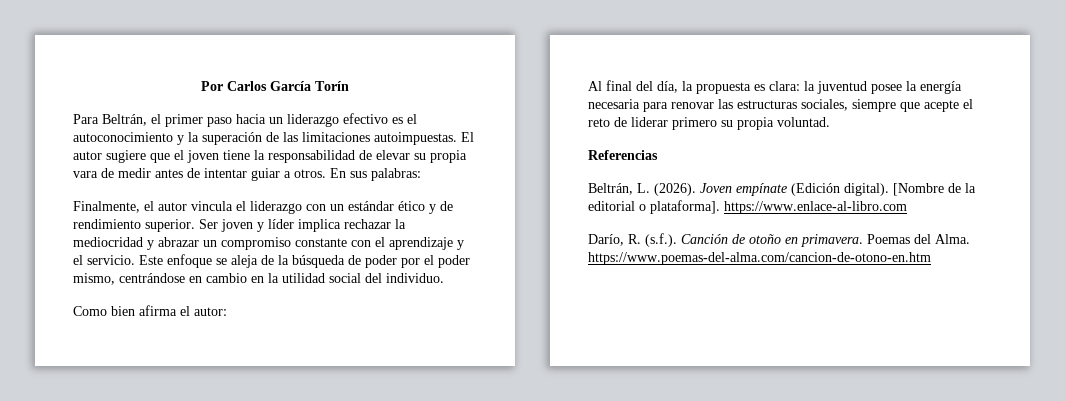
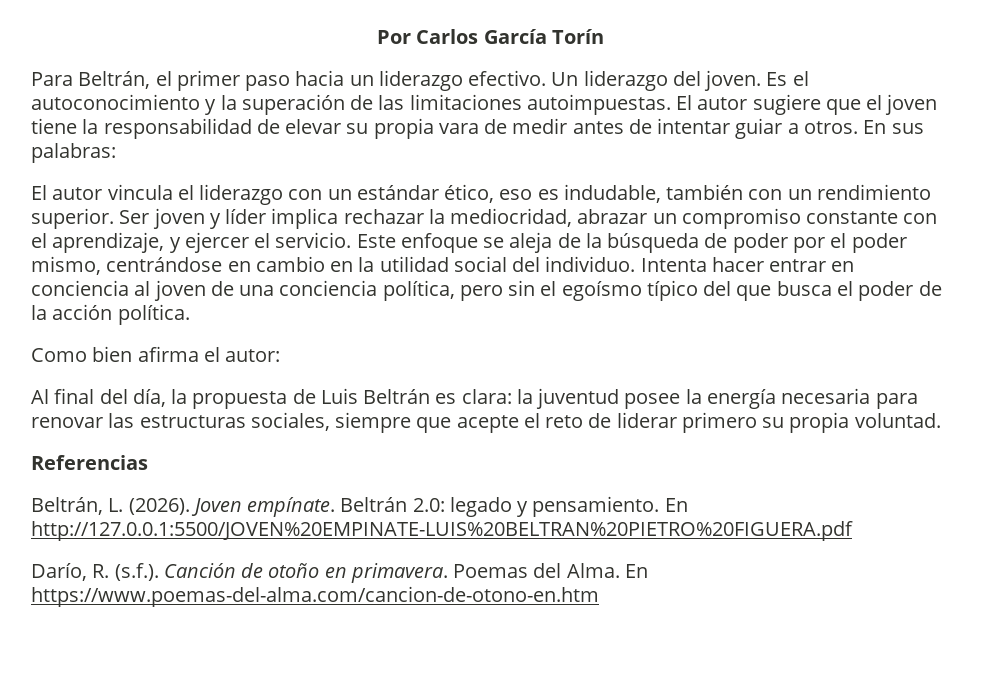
- Para Beltrán, el primer paso hacia un liderazgo efectivo es el autoconocimiento y la superación de las limitaciones autoimpuestas.
+ Para Beltrán, el primer paso hacia un liderazgo efectivo. Un liderazgo del joven. Es el autoconocimiento y la superación de las limitaciones autoimpuestas.
- Finalmente, el autor vincula el liderazgo con un estándar ético y de rendimiento superior.
+ El autor vincula el liderazgo con un estándar ético, eso es indudable, también con un rendimiento superior.
- Ser joven y líder implica rechazar la mediocridad y abrazar un compromiso constante con el aprendizaje y el servicio.
+ Ser joven y líder implica rechazar la mediocridad, abrazar un compromiso constante con el aprendizaje, y ejercer el servicio.
+ Intenta hacer entrar en conciencia al joven de una conciencia política, pero sin el egoísmo típico del que busca el poder de la acción política.
- Al final del día, la propuesta es clara: la juventud posee la energía necesaria para renovar las estructuras sociales, siempre que acepte el reto de liderar primero su propia voluntad.
+ Al final del día, la propuesta de Luis Beltrán es clara: la juventud posee la energía necesaria para renovar las estructuras sociales, siempre que acepte el reto de liderar primero su propia voluntad.
- Joven empínate (Edición digital). [Nombre de la editorial o plataforma]. https://www.enlace-al-libro.com
+ Joven empínate. Beltrán 2.0: legado y pensamiento. En http://127.0.0.1:5500/JOVEN%20EMPINATE-LUIS%20BELTRAN%20PIETRO%20FIGUERA.pdf
- Poemas del Alma. https://www.poemas-del-alma.com/cancion-de-otono-en.htm
+ Poemas del Alma. En https://www.poemas-del-alma.com/cancion-de-otono-en.htm

